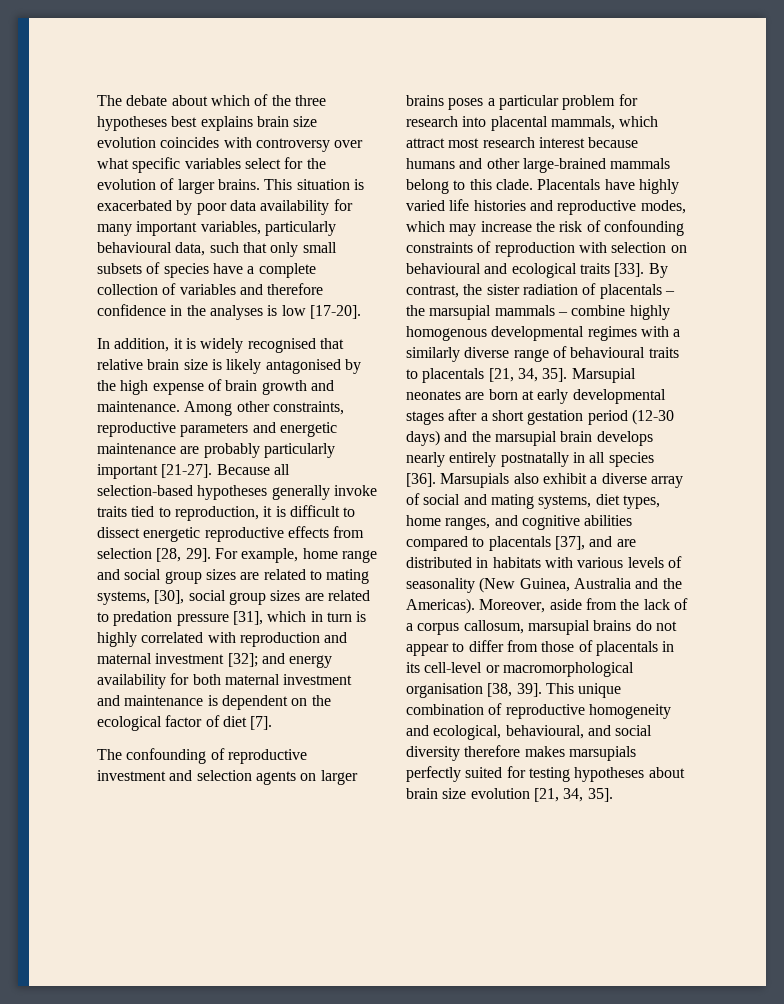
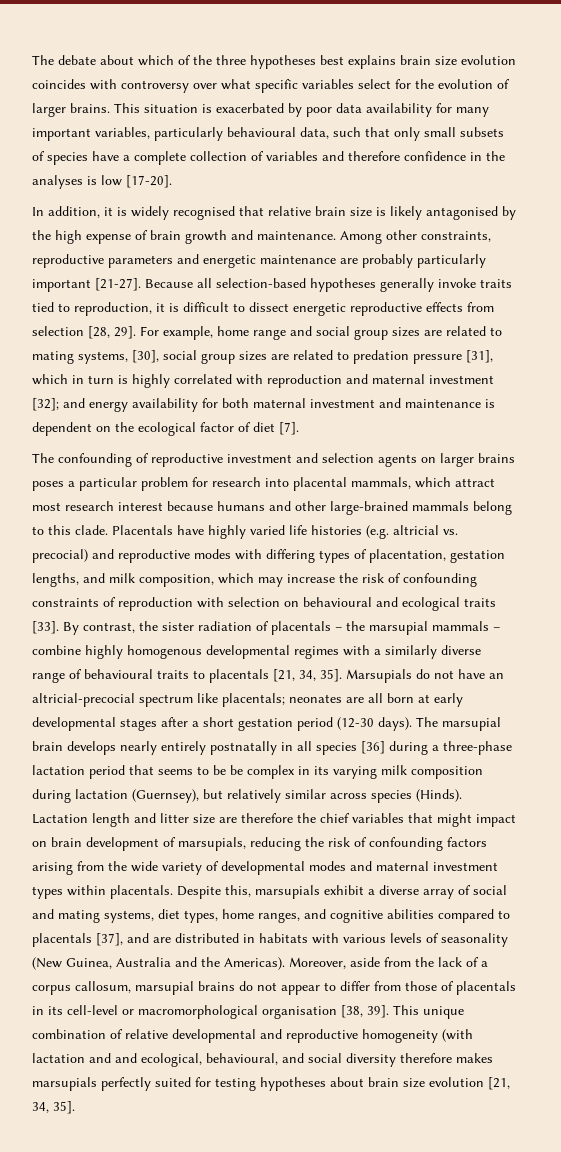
- Placentals have highly varied life histories and reproductive modes, which may increase the risk of confounding constraints of reproduction with selection on behavioural and ecological traits [33].
+ Placentals have highly varied life histories (e.g. altricial vs. precocial) and reproductive modes with differing types of placentation, gestation lengths, and milk composition, which may increase the risk of confounding constraints of reproduction with selection on behavioural and ecological traits [33].
- Marsupial neonates are born at early developmental stages after a short gestation period (12-30 days) and the marsupial brain develops nearly entirely postnatally in all species [36]. Marsupials also exhibit a diverse array of social and mating systems, diet types, home ranges, and cognitive abilities compared to placentals [37], and are distributed in habitats with various levels of seasonality (New Guinea, Australia and the Americas).
+ Marsupials do not have an altricial-precocial spectrum like placentals; neonates are all born at early developmental stages after a short gestation period (12-30 days). The marsupial brain develops nearly entirely postnatally in all species [36] during a three-phase lactation period that seems to be be complex in its varying milk composition during lactation (Guernsey), but relatively similar across species (Hinds). Lactation length and litter size are therefore the chief variables that might impact on brain development of marsupials, reducing the risk of confounding factors arising from the wide variety of developmental modes and maternal investment types within placentals. Despite this, marsupials exhibit a diverse array of social and mating systems, diet types, home ranges, and cognitive abilities compared to placentals [37], and are distributed in habitats with various levels of seasonality (New Guinea, Australia and the Americas).
- This unique combination of reproductive homogeneity and ecological, behavioural, and social diversity therefore makes marsupials perfectly suited for testing hypotheses about brain size evolution [21, 34, 35].
+ This unique combination of relative developmental and reproductive homogeneity (with lactation and and ecological, behavioural, and social diversity therefore makes marsupials perfectly suited for testing hypotheses about brain size evolution [21, 34, 35].

